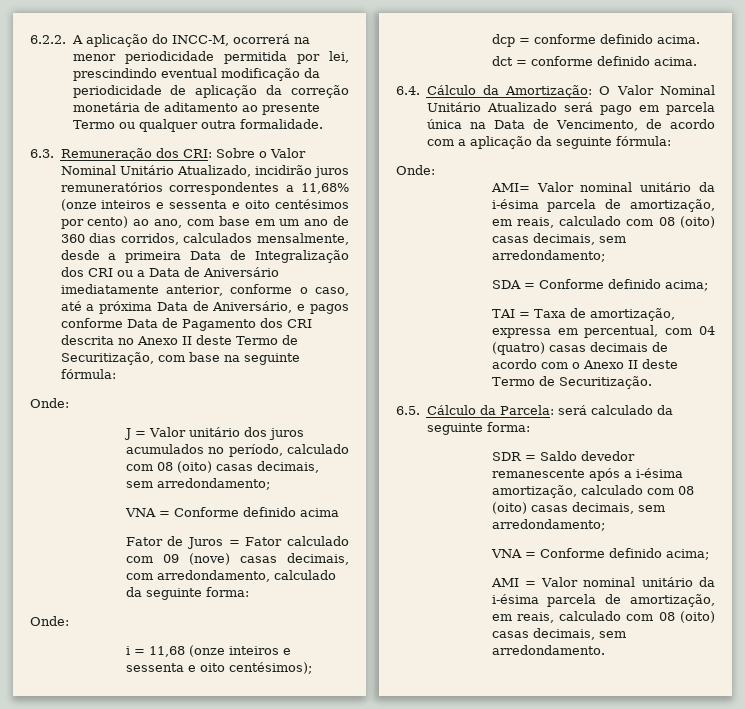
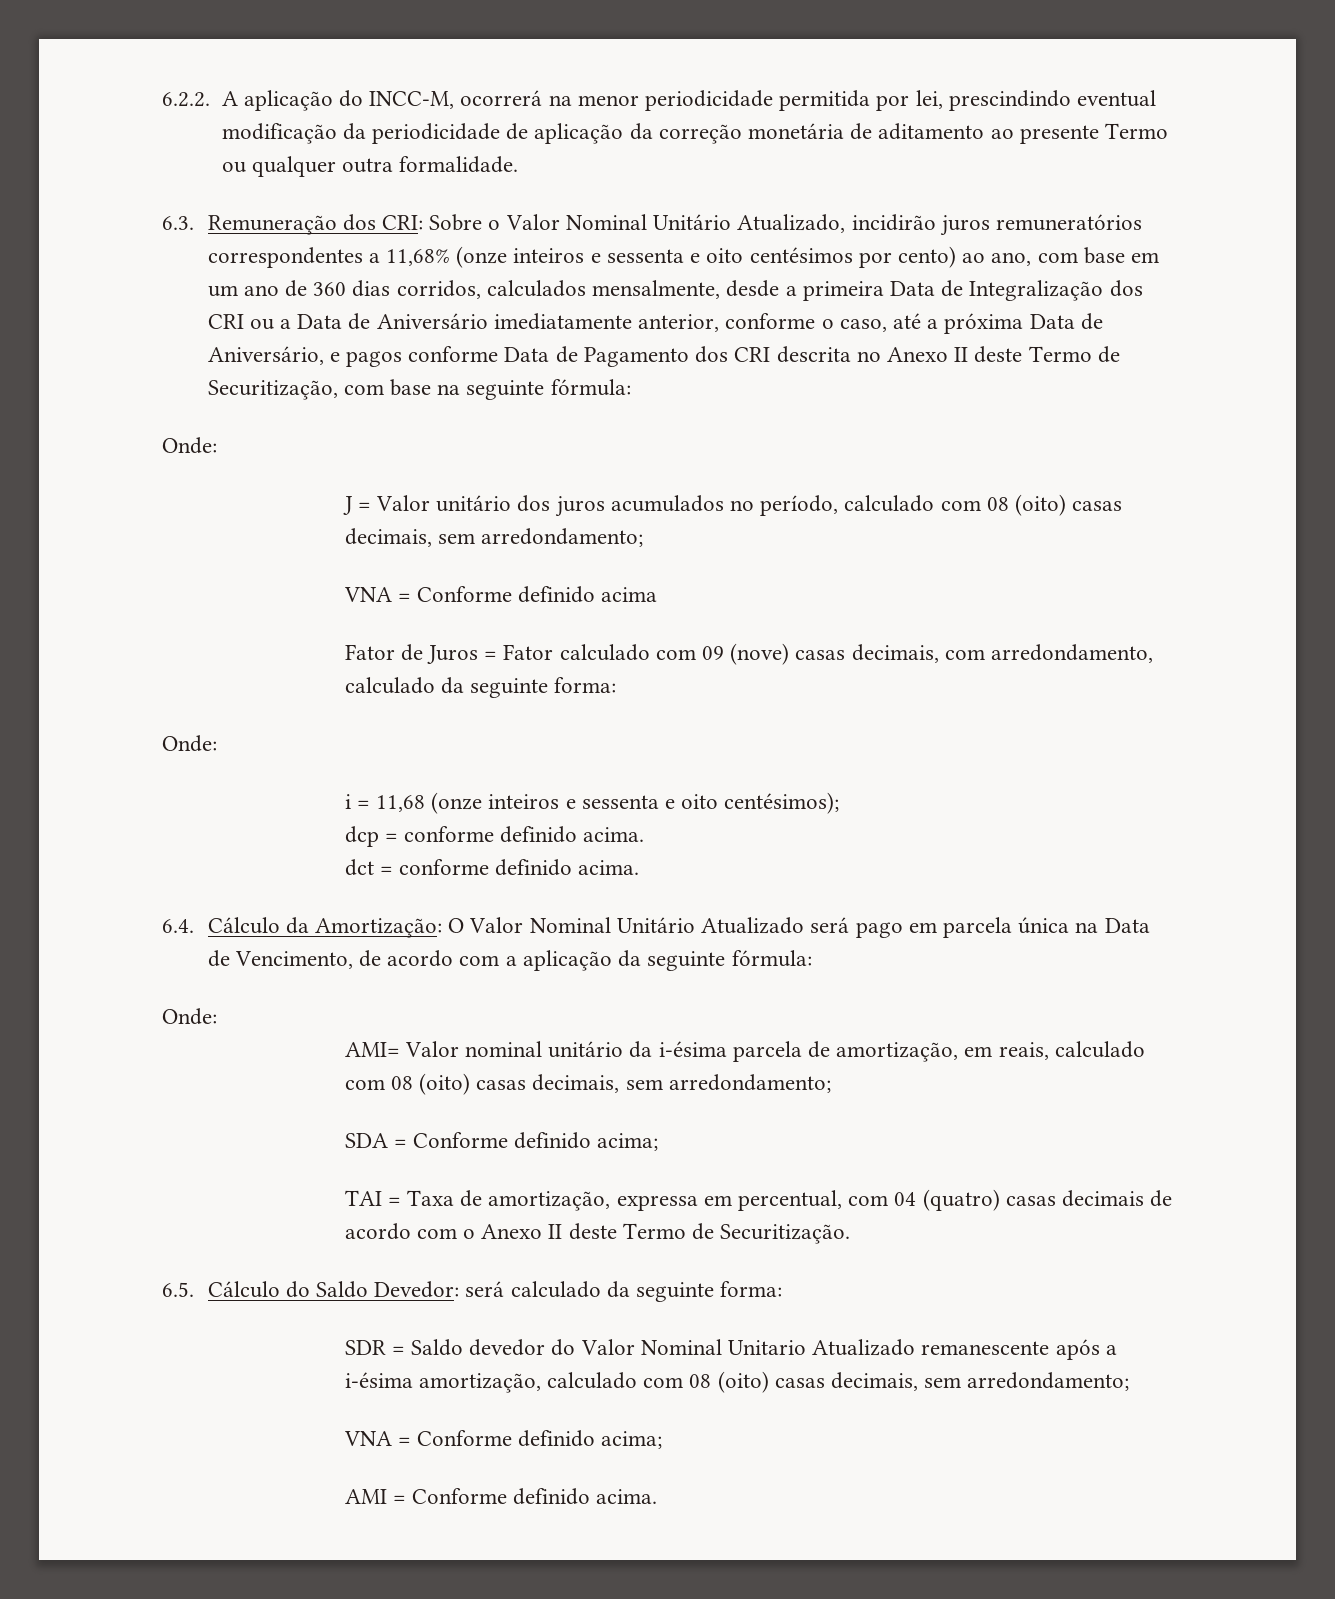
- 6.5. Cálculo da Parcela: será calculado da seguinte forma:
+ 6.5. Cálculo do Saldo Devedor: será calculado da seguinte forma:
- SDR = Saldo devedor remanescente após a i-ésima amortização, calculado com 08 (oito) casas decimais, sem arredondamento;
+ SDR = Saldo devedor do Valor Nominal Unitario Atualizado remanescente após a i-ésima amortização, calculado com 08 (oito) casas decimais, sem arredondamento;
- AMI = Valor nominal unitário da i-ésima parcela de amortização, em reais, calculado com 08 (oito) casas decimais, sem arredondamento.
+ AMI = Conforme definido acima.

